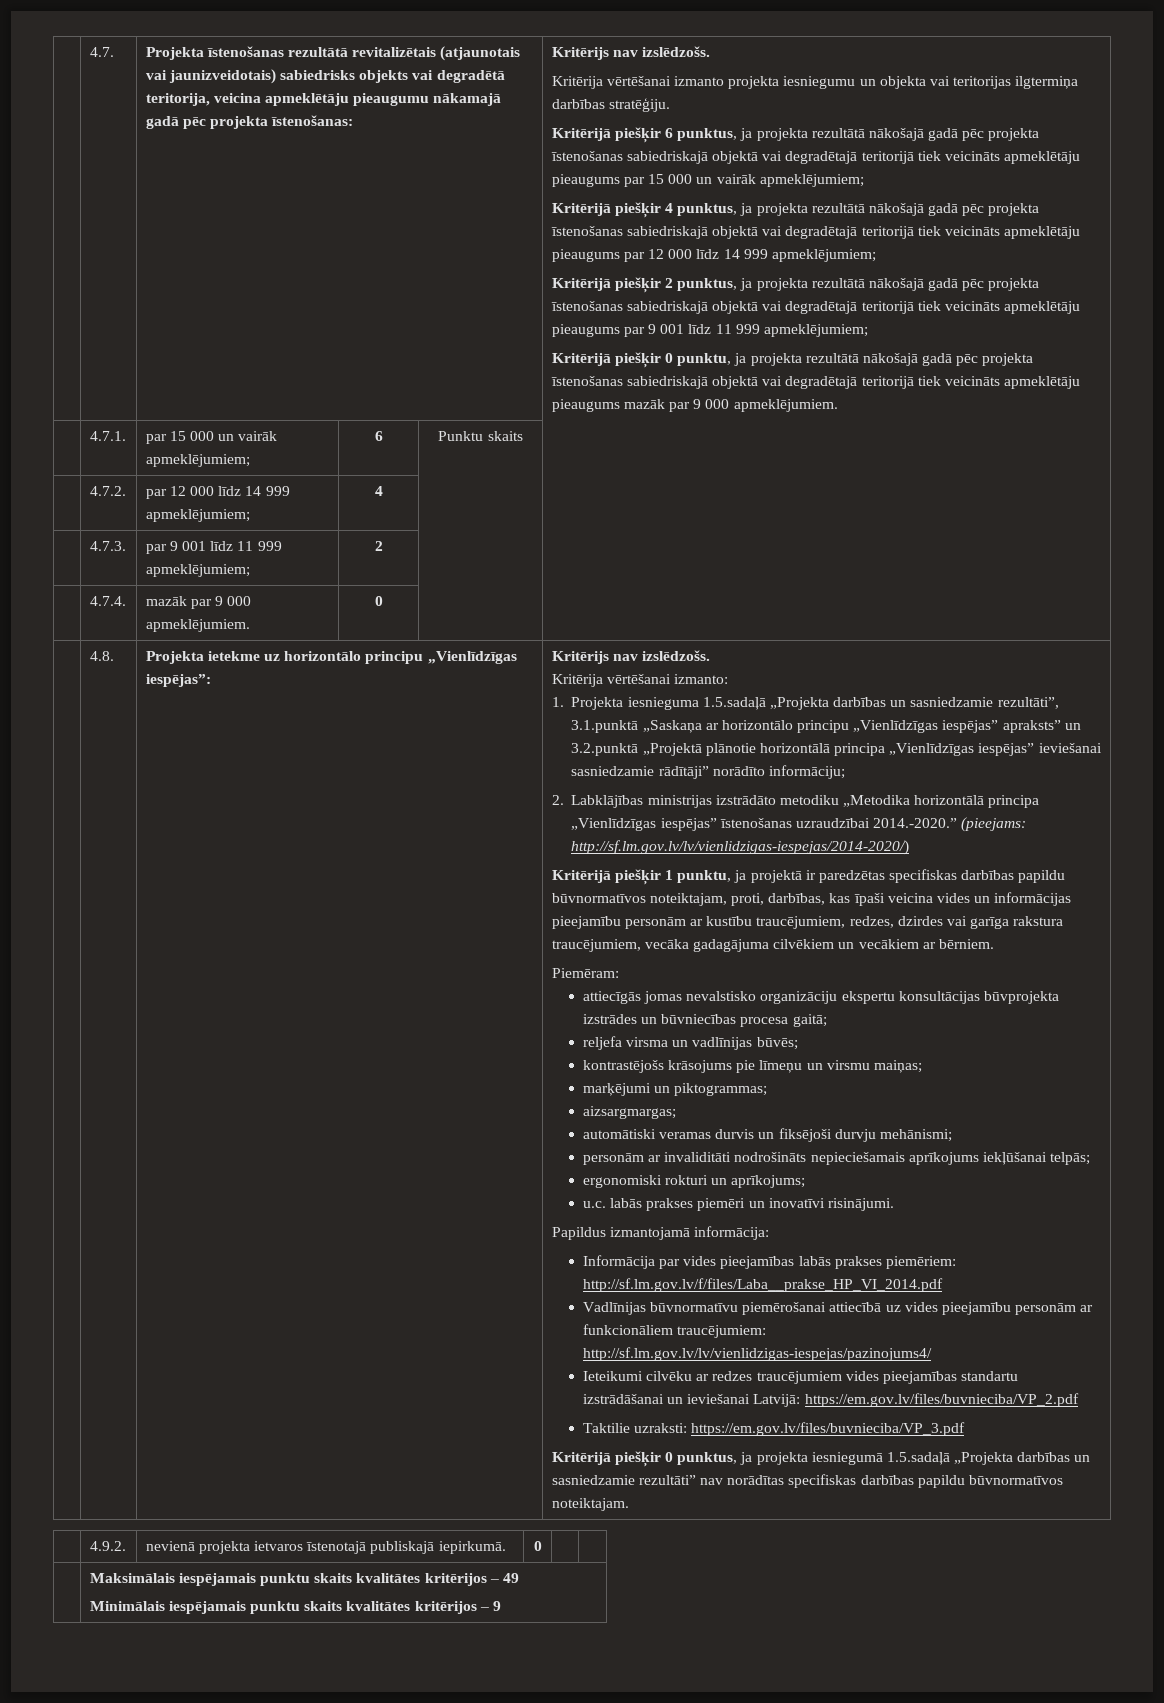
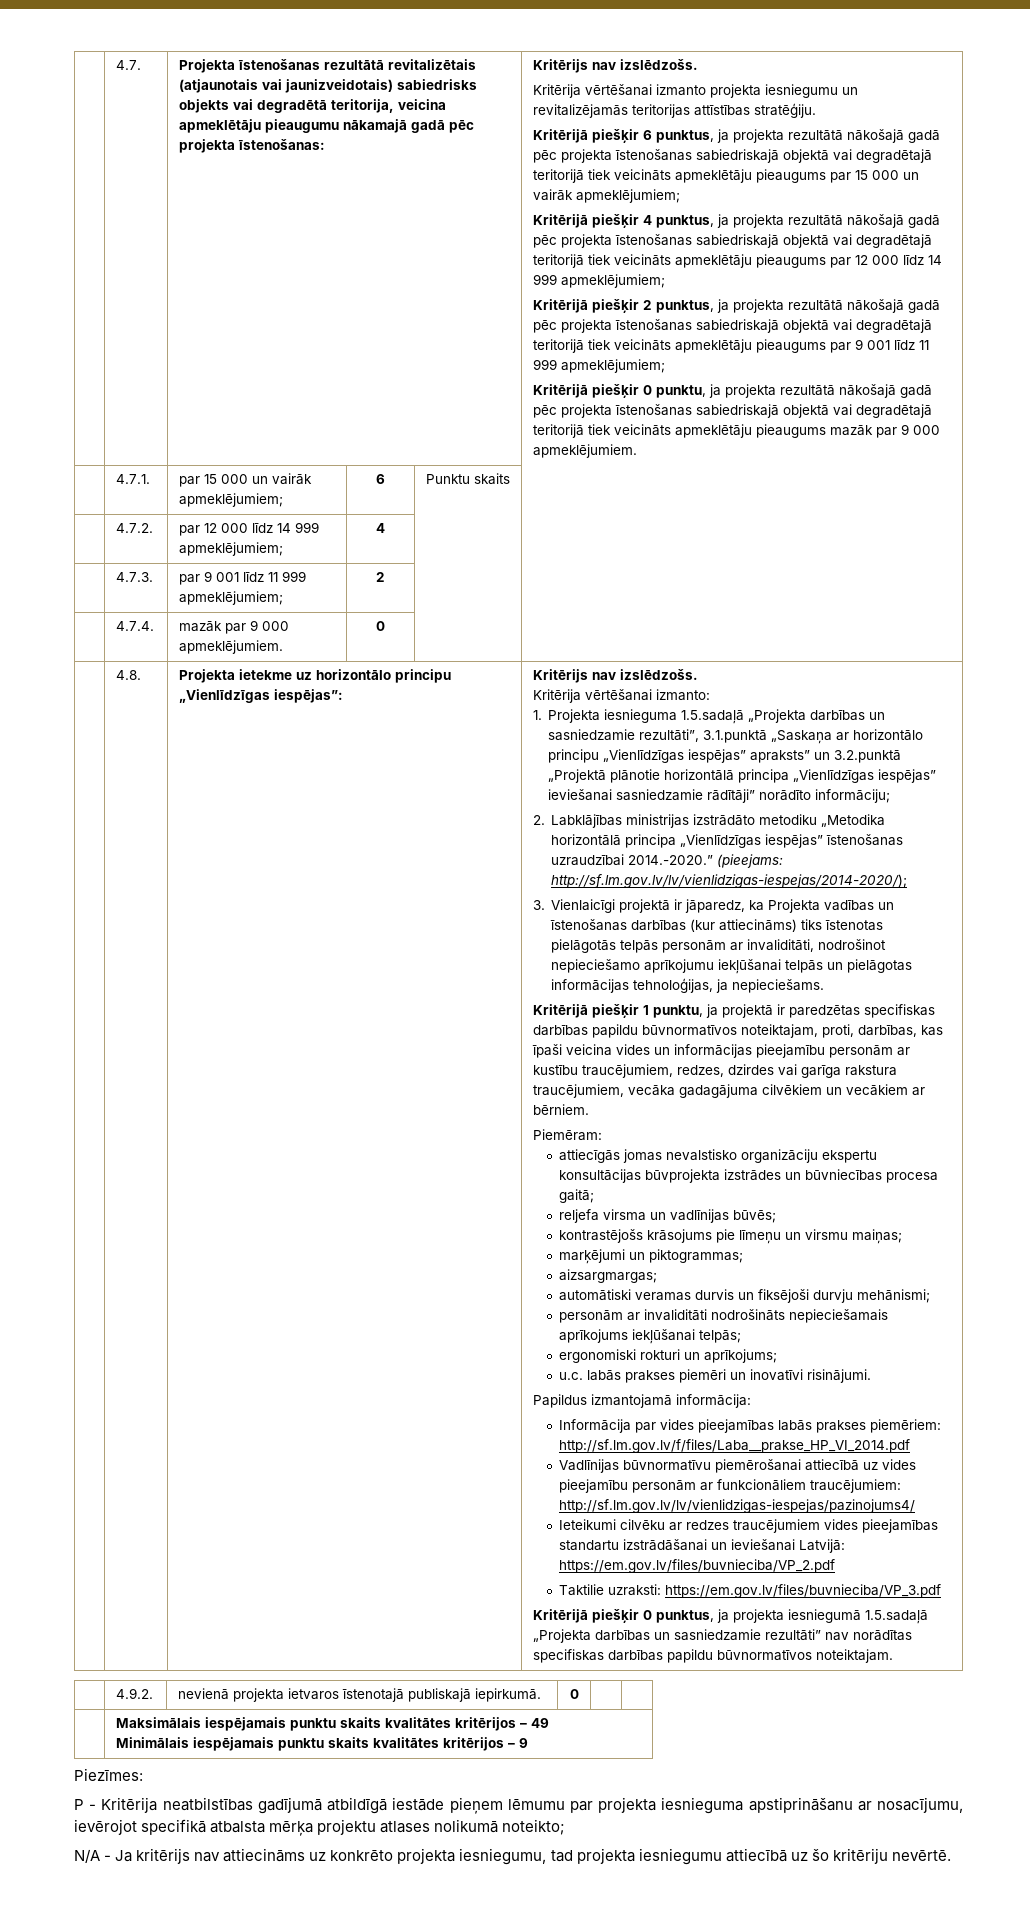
- Kritērija vērtēšanai izmanto projekta iesniegumu un objekta vai teritorijas ilgtermiņa darbības stratēģiju.
+ Kritērija vērtēšanai izmanto projekta iesniegumu un revitalizējamās teritorijas attīstības stratēģiju.
- 2. Labklājības ministrijas izstrādāto metodiku „Metodika horizontālā principa „Vienlīdzīgas iespējas” īstenošanas uzraudzībai 2014.-2020.” (pieejams: http://sf.lm.gov.lv/lv/vienlidzigas-iespejas/2014-2020/)
+ 2. Labklājības ministrijas izstrādāto metodiku „Metodika horizontālā principa „Vienlīdzīgas iespējas” īstenošanas uzraudzībai 2014.-2020.” (pieejams: http://sf.lm.gov.lv/lv/vienlidzigas-iespejas/2014-2020/);
+ 3. Vienlaicīgi projektā ir jāparedz, ka Projekta vadības un īstenošanas darbības (kur attiecināms) tiks īstenotas pielāgotās telpās personām ar invaliditāti, nodrošinot nepieciešamo aprīkojumu iekļūšanai telpās un pielāgotas informācijas tehnoloģijas, ja nepieciešams.
+ Piezīmes:
+ P - Kritērija neatbilstības gadījumā atbildīgā iestāde pieņem lēmumu par projekta iesnieguma apstiprināšanu ar nosacījumu, ievērojot specifikā atbalsta mērķa projektu atlases nolikumā noteikto;
+ N/A - Ja kritērijs nav attiecināms uz konkrēto projekta iesniegumu, tad projekta iesniegumu attiecībā uz šo kritēriju nevērtē.

